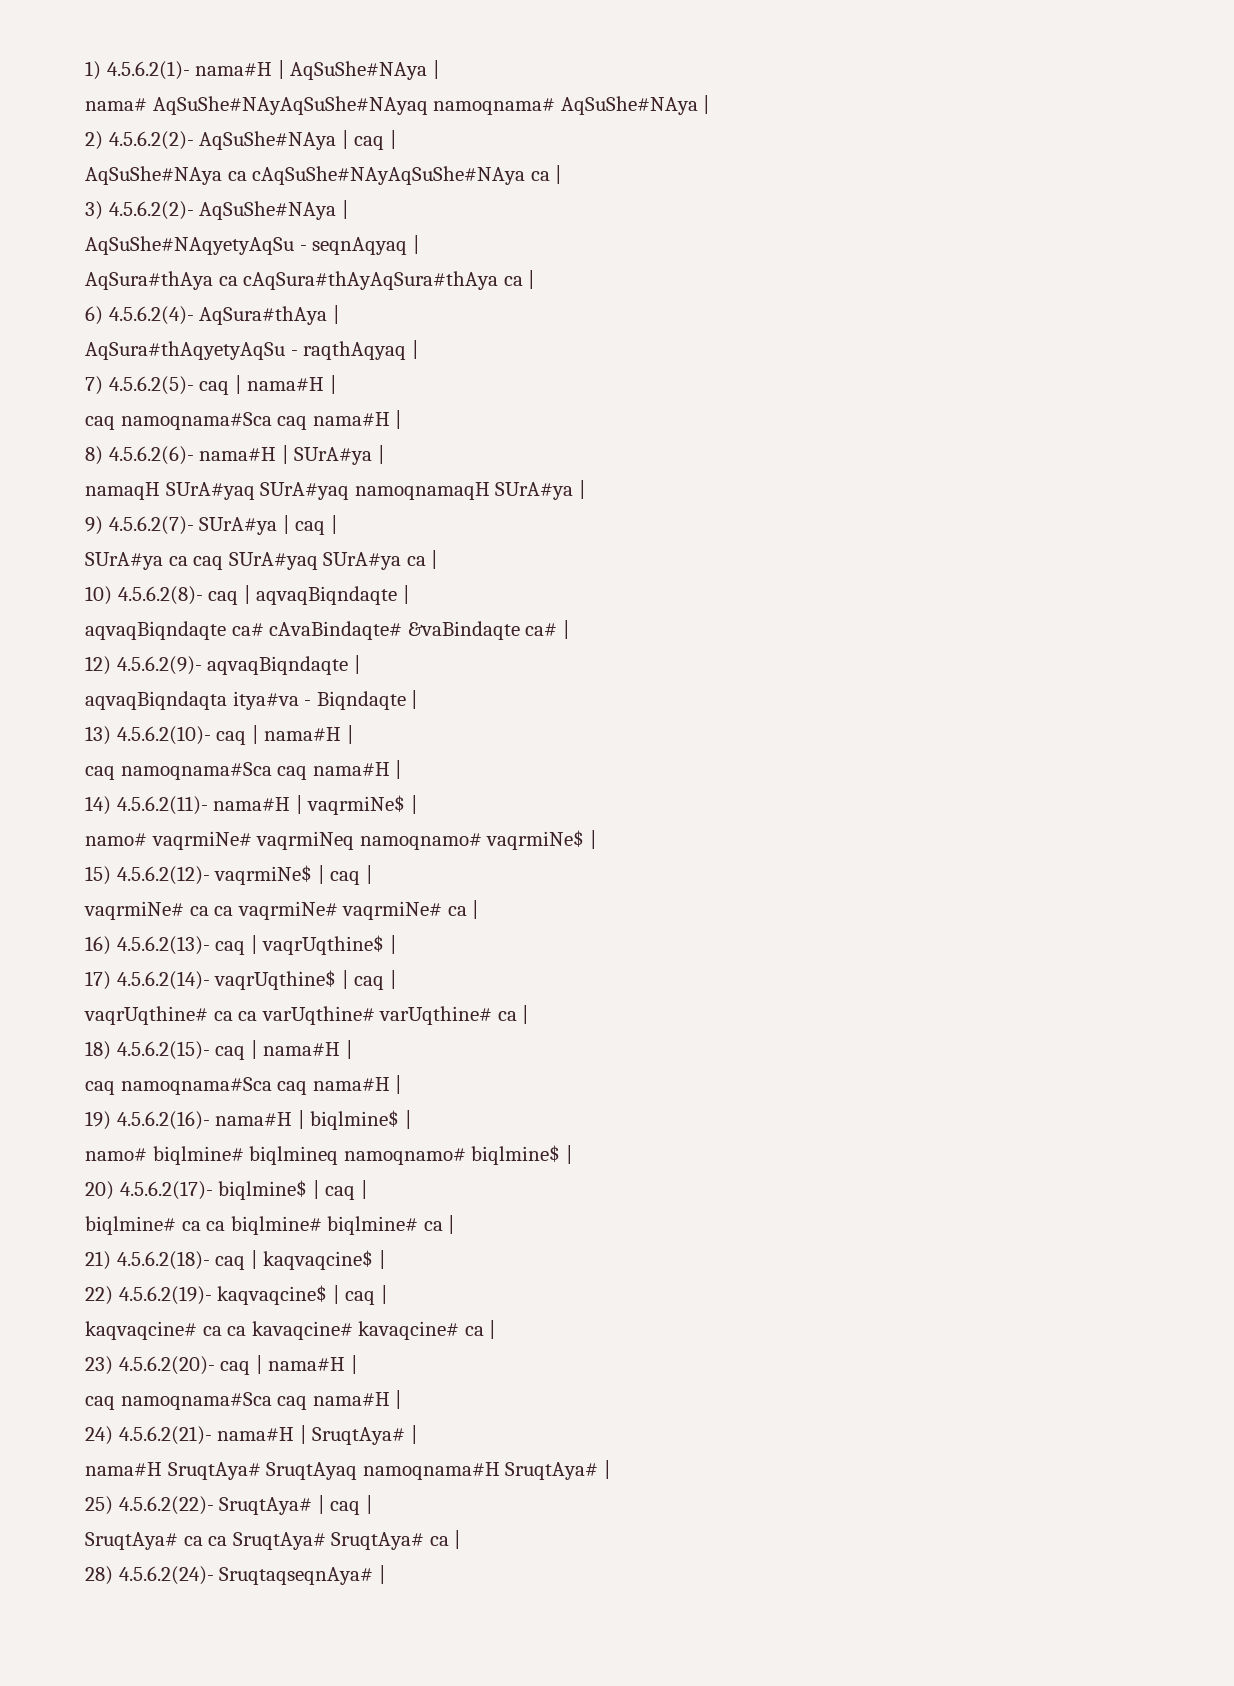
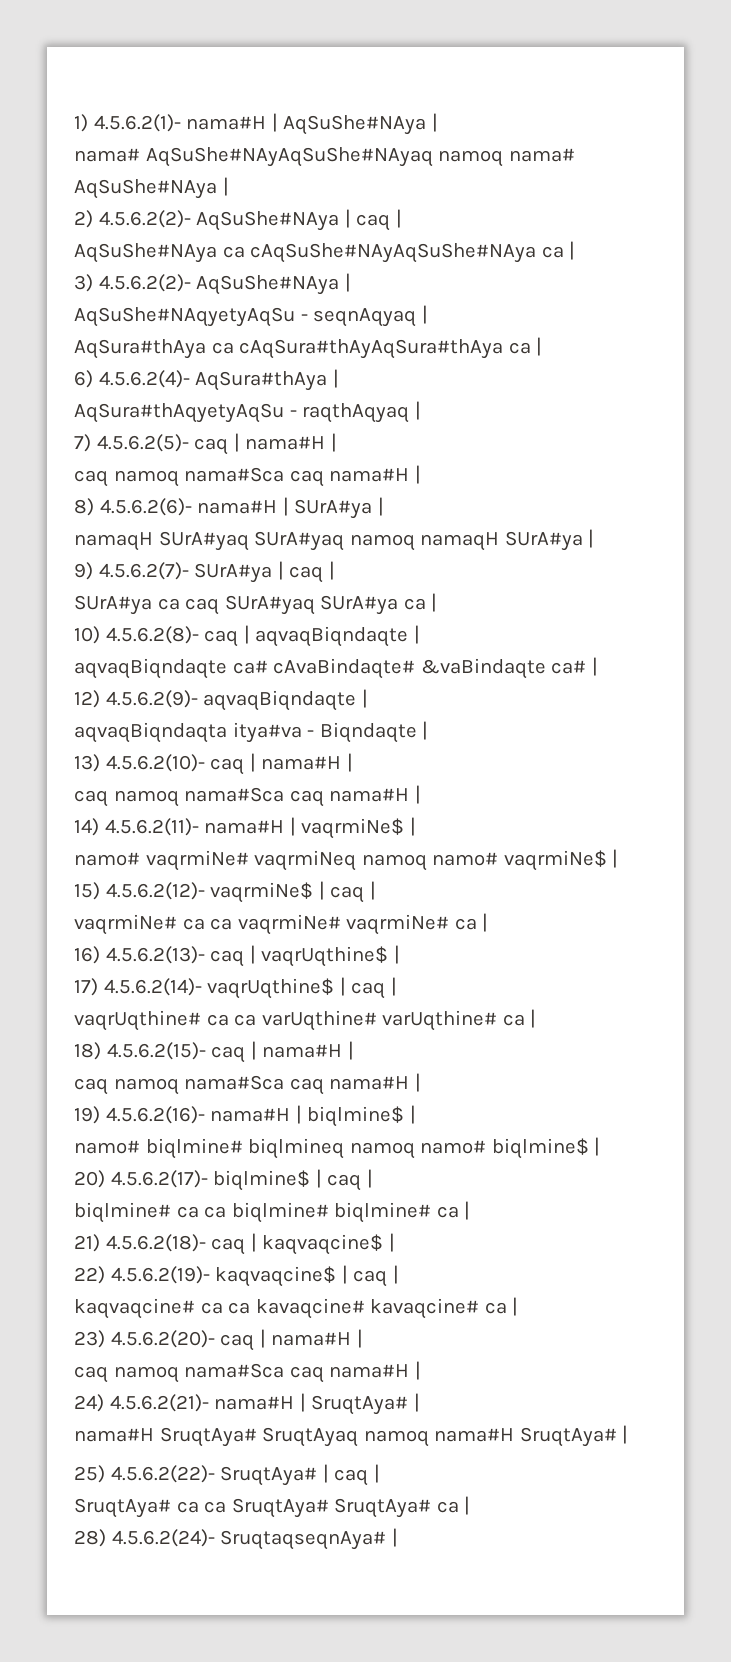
- nama# AqSuShe#NAyAqSuShe#NAyaq namoqnama# AqSuShe#NAya |
+ nama# AqSuShe#NAyAqSuShe#NAyaq namoq nama# AqSuShe#NAya |
  7) 4.5.6.2(5)- caq | nama#H |
- caq namoqnama#Sca caq nama#H |
+ caq namoq nama#Sca caq nama#H |
- namaqH SUrA#yaq SUrA#yaq namoqnamaqH SUrA#ya |
+ namaqH SUrA#yaq SUrA#yaq namoq namaqH SUrA#ya |
  13) 4.5.6.2(10)- caq | nama#H |
- caq namoqnama#Sca caq nama#H |
+ caq namoq nama#Sca caq nama#H |
- namo# vaqrmiNe# vaqrmiNeq namoqnamo# vaqrmiNe$ |
+ namo# vaqrmiNe# vaqrmiNeq namoq namo# vaqrmiNe$ |
  18) 4.5.6.2(15)- caq | nama#H |
- caq namoqnama#Sca caq nama#H |
+ caq namoq nama#Sca caq nama#H |
- namo# biqlmine# biqlmineq namoqnamo# biqlmine$ |
+ namo# biqlmine# biqlmineq namoq namo# biqlmine$ |
  23) 4.5.6.2(20)- caq | nama#H |
- caq namoqnama#Sca caq nama#H |
+ caq namoq nama#Sca caq nama#H |
- nama#H SruqtAya# SruqtAyaq namoqnama#H SruqtAya# |
+ nama#H SruqtAya# SruqtAyaq namoq nama#H SruqtAya# |

